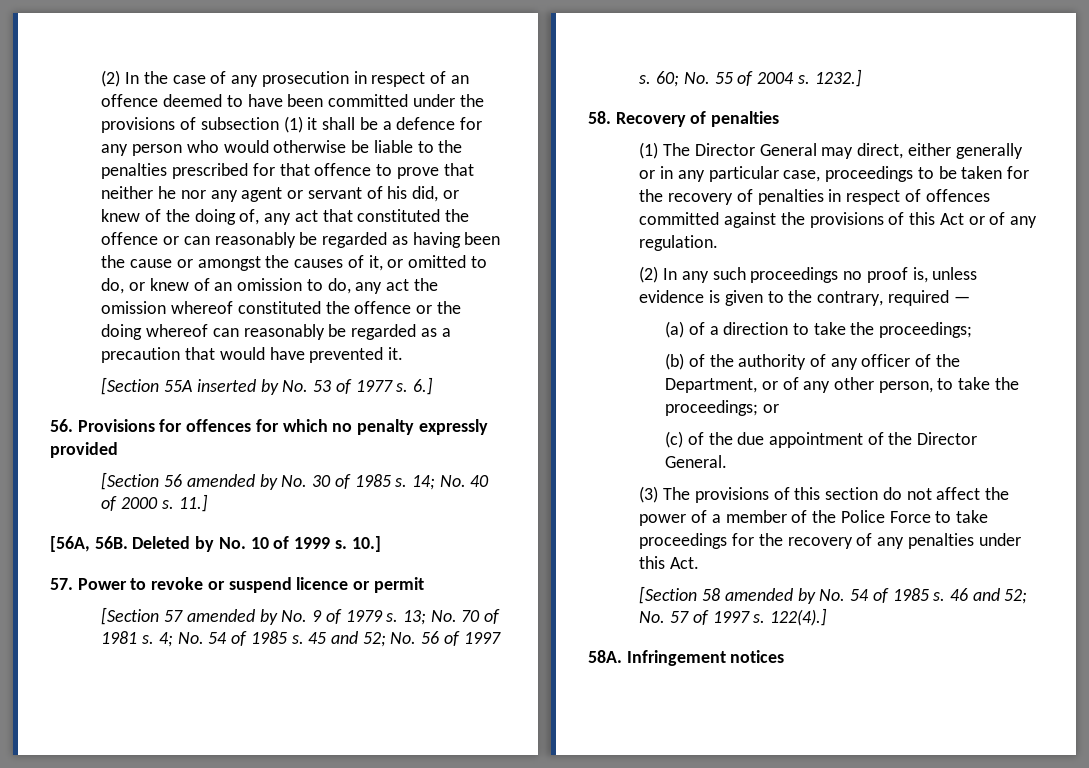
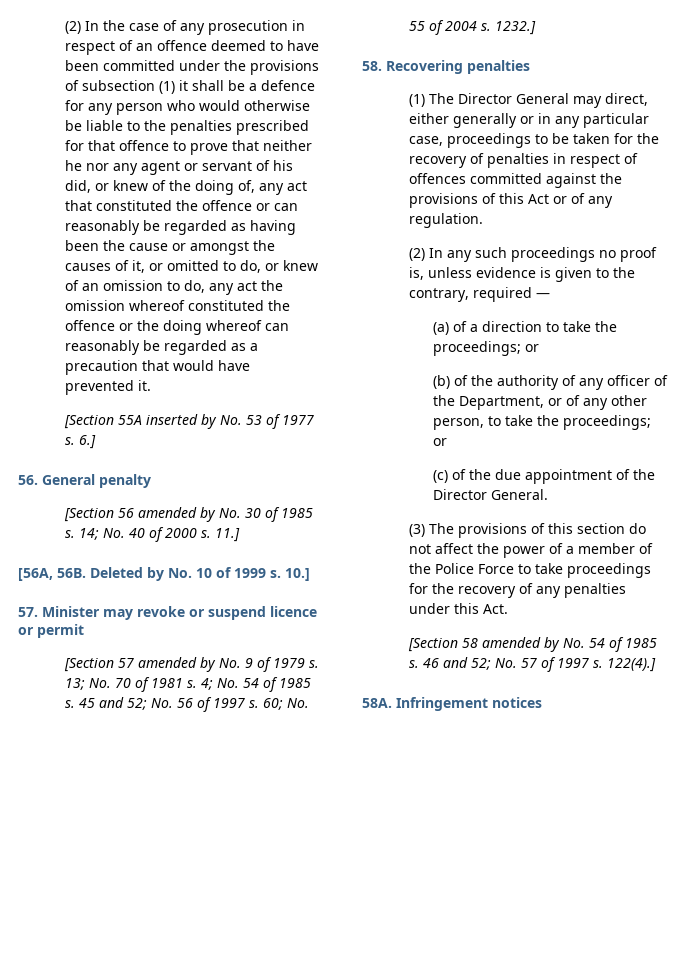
- 56. Provisions for offences for which no penalty expressly provided
+ 56. General penalty
- 57. Power to revoke or suspend licence or permit
+ 57. Minister may revoke or suspend licence or permit
- 58. Recovery of penalties
+ 58. Recovering penalties
- (a) of a direction to take the proceedings;
+ (a) of a direction to take the proceedings; or

